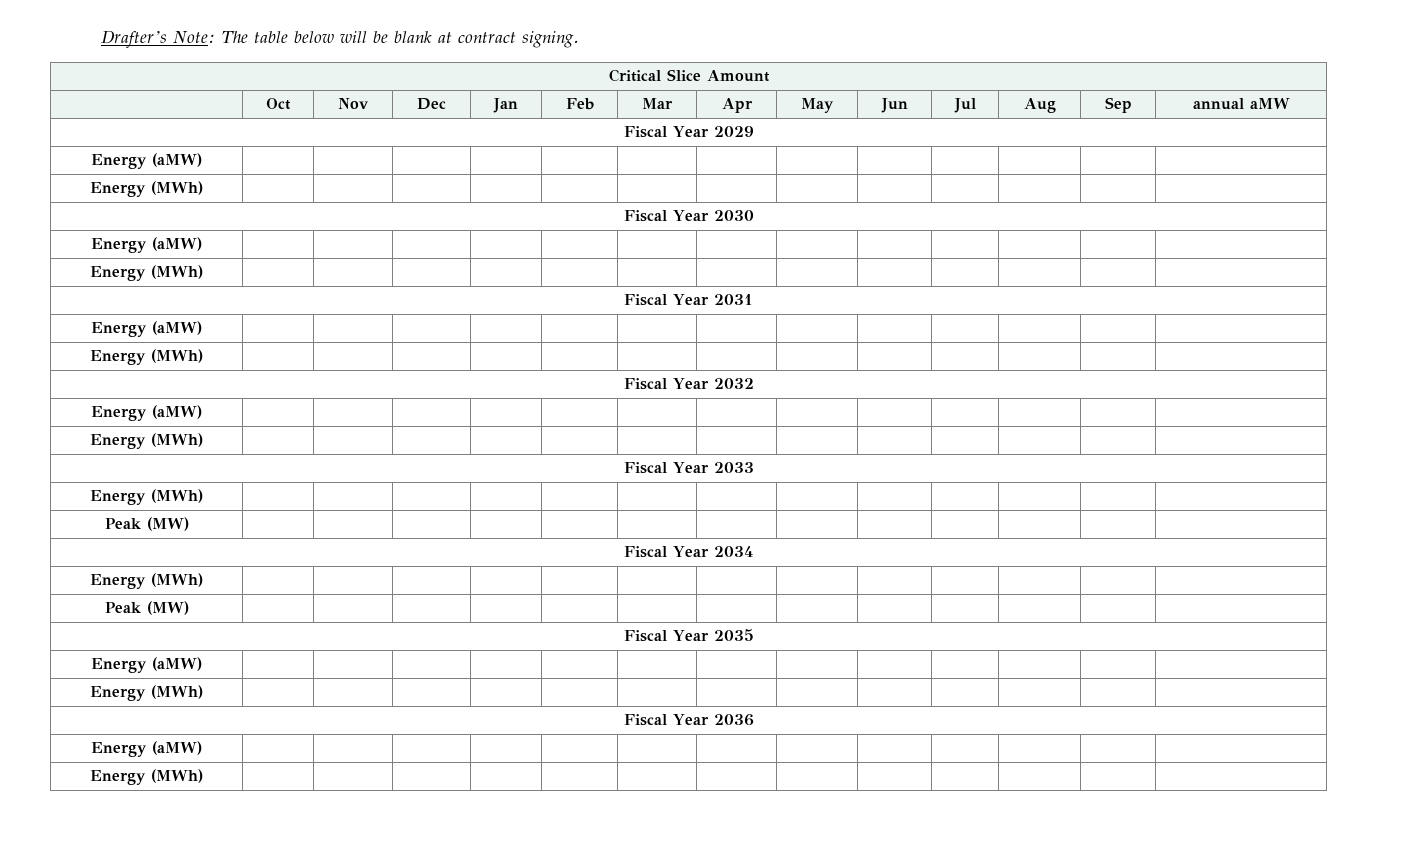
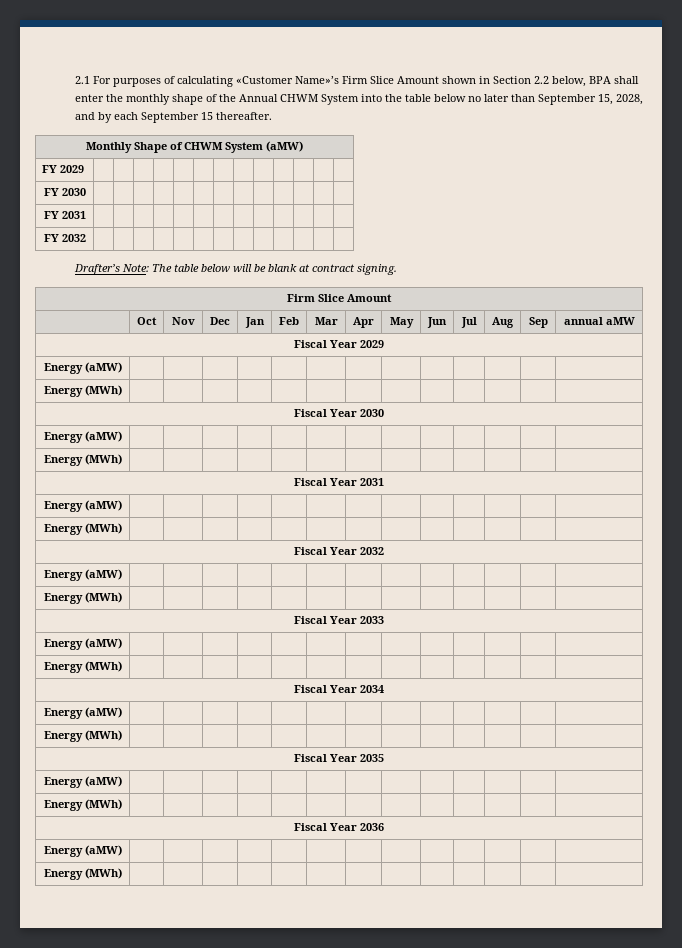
+ 2.1 For purposes of calculating «Customer Name»’s Firm Slice Amount shown in Section 2.2 below, BPA shall enter the monthly shape of the Annual CHWM System into the table below no later than September 15, 2028, and by each September 15 thereafter.
+ Monthly Shape of CHWM System (aMW)
+ FY 2029 | | | | | | | | | | | | |
+ FY 2030 | | | | | | | | | | | | |
+ FY 2031 | | | | | | | | | | | | |
+ FY 2032 | | | | | | | | | | | | |
  Drafter’s Note: The table below will be blank at contract signing.
- Critical Slice Amount
+ Firm Slice Amount
  Fiscal Year 2033
+ Energy (aMW) | | | | | | | | | | | | |
  Energy (MWh) | | | | | | | | | | | | |
- Peak (MW) | | | | | | | | | | | | |
  Fiscal Year 2034
+ Energy (aMW) | | | | | | | | | | | | |
  Energy (MWh) | | | | | | | | | | | | |
- Peak (MW) | | | | | | | | | | | | |

